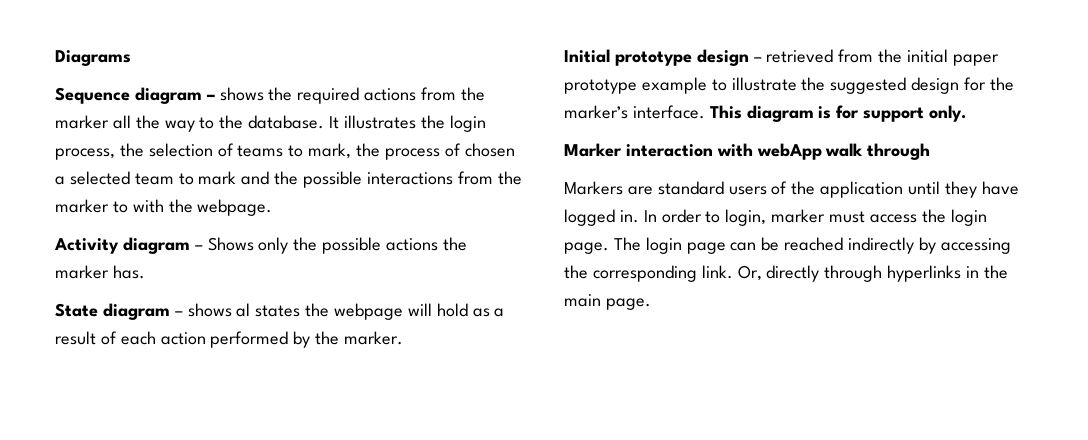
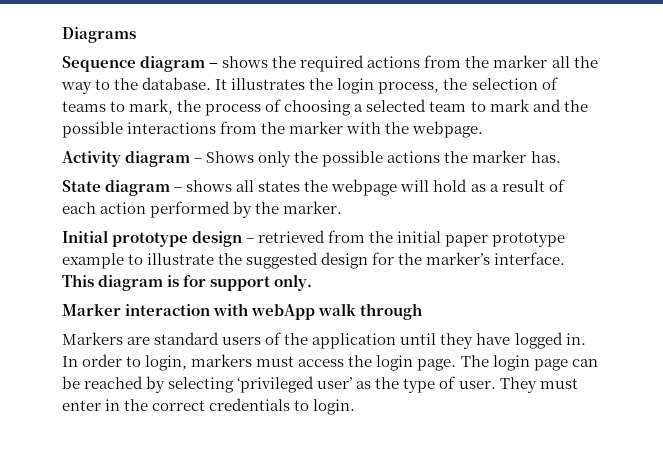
- It illustrates the login process, the selection of teams to mark, the process of chosen a selected team to mark and the possible interactions from the marker to with the webpage.
+ It illustrates the login process, the selection of teams to mark, the process of choosing a selected team to mark and the possible interactions from the marker with the webpage.
- State diagram – shows al states the webpage will hold as a result of each action performed by the marker.
+ State diagram – shows all states the webpage will hold as a result of each action performed by the marker.
- In order to login, marker must access the login page.
+ In order to login, markers must access the login page.
- The login page can be reached indirectly by accessing the corresponding link. Or, directly through hyperlinks in the main page.
+ The login page can be reached by selecting ‘privileged user’ as the type of user. They must enter in the correct credentials to login.

